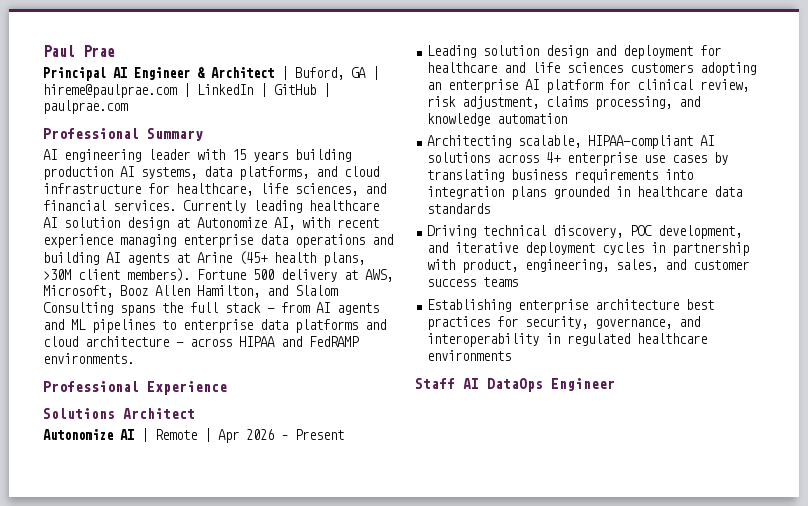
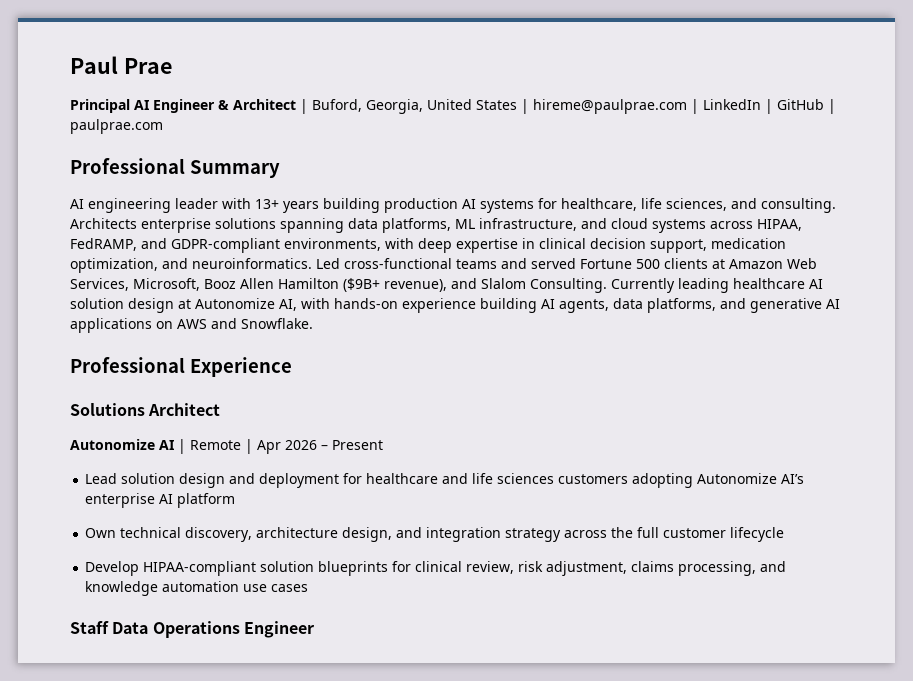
- Principal AI Engineer & Architect | Buford, GA | hireme@paulprae.com | LinkedIn | GitHub | paulprae.com
+ Principal AI Engineer & Architect | Buford, Georgia, United States | hireme@paulprae.com | LinkedIn | GitHub | paulprae.com
- AI engineering leader with 15 years building production AI systems, data platforms, and cloud infrastructure for healthcare, life sciences, and financial services.
+ AI engineering leader with 13+ years building production AI systems for healthcare, life sciences, and consulting. Architects enterprise solutions spanning data platforms, ML infrastructure, and cloud systems across HIPAA, FedRAMP, and GDPR-compliant environments, with deep expertise in clinical decision support, medication optimization, and neuroinformatics. Led cross-functional teams and served Fortune 500 clients at Amazon Web Services, Microsoft, Booz Allen Hamilton ($9B+ revenue), and Slalom Consulting.
- Currently leading healthcare AI solution design at Autonomize AI, with recent experience managing enterprise data operations and building AI agents at Arine (45+ health plans, >30M client members). Fortune 500 delivery at AWS, Microsoft, Booz Allen Hamilton, and Slalom Consulting spans the full stack — from AI agents and ML pipelines to enterprise data platforms and cloud architecture — across HIPAA and FedRAMP environments.
+ Currently leading healthcare AI solution design at Autonomize AI, with hands-on experience building AI agents, data platforms, and generative AI applications on AWS and Snowflake.
- Leading solution design and deployment for healthcare and life sciences customers adopting an enterprise AI platform for clinical review, risk adjustment, claims processing, and knowledge automation
- Architecting scalable, HIPAA-compliant AI solutions across 4+ enterprise use cases by translating business requirements into integration plans grounded in healthcare data standards
- Driving technical discovery, POC development, and iterative deployment cycles in partnership with product, engineering, sales, and customer success teams
- Establishing enterprise architecture best practices for security, governance, and interoperability in regulated healthcare environments
+ Lead solution design and deployment for healthcare and life sciences customers adopting Autonomize AI’s enterprise AI platform
+ Own technical discovery, architecture design, and integration strategy across the full customer lifecycle
+ Develop HIPAA-compliant solution blueprints for clinical review, risk adjustment, claims processing, and knowledge automation use cases
- Staff AI DataOps Engineer
+ Staff Data Operations Engineer

